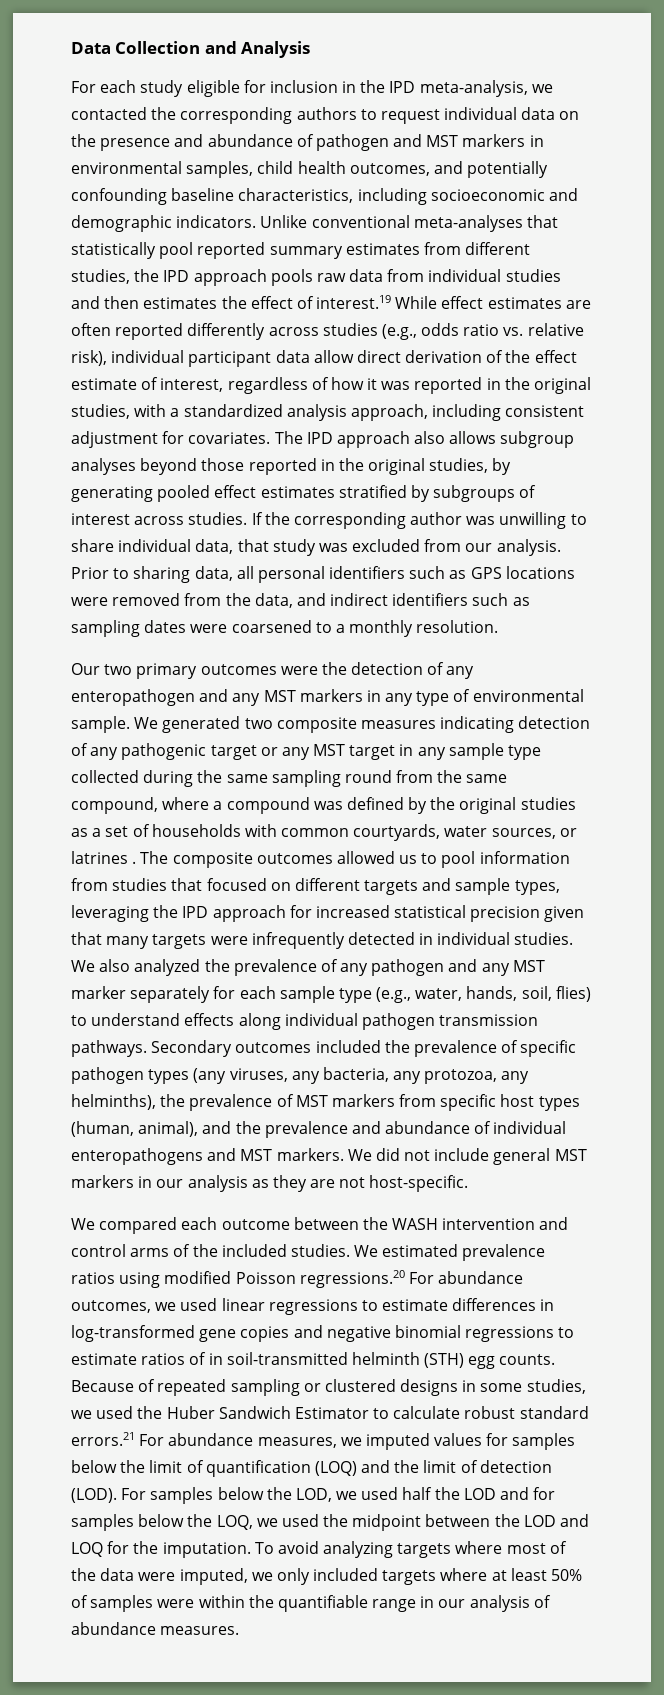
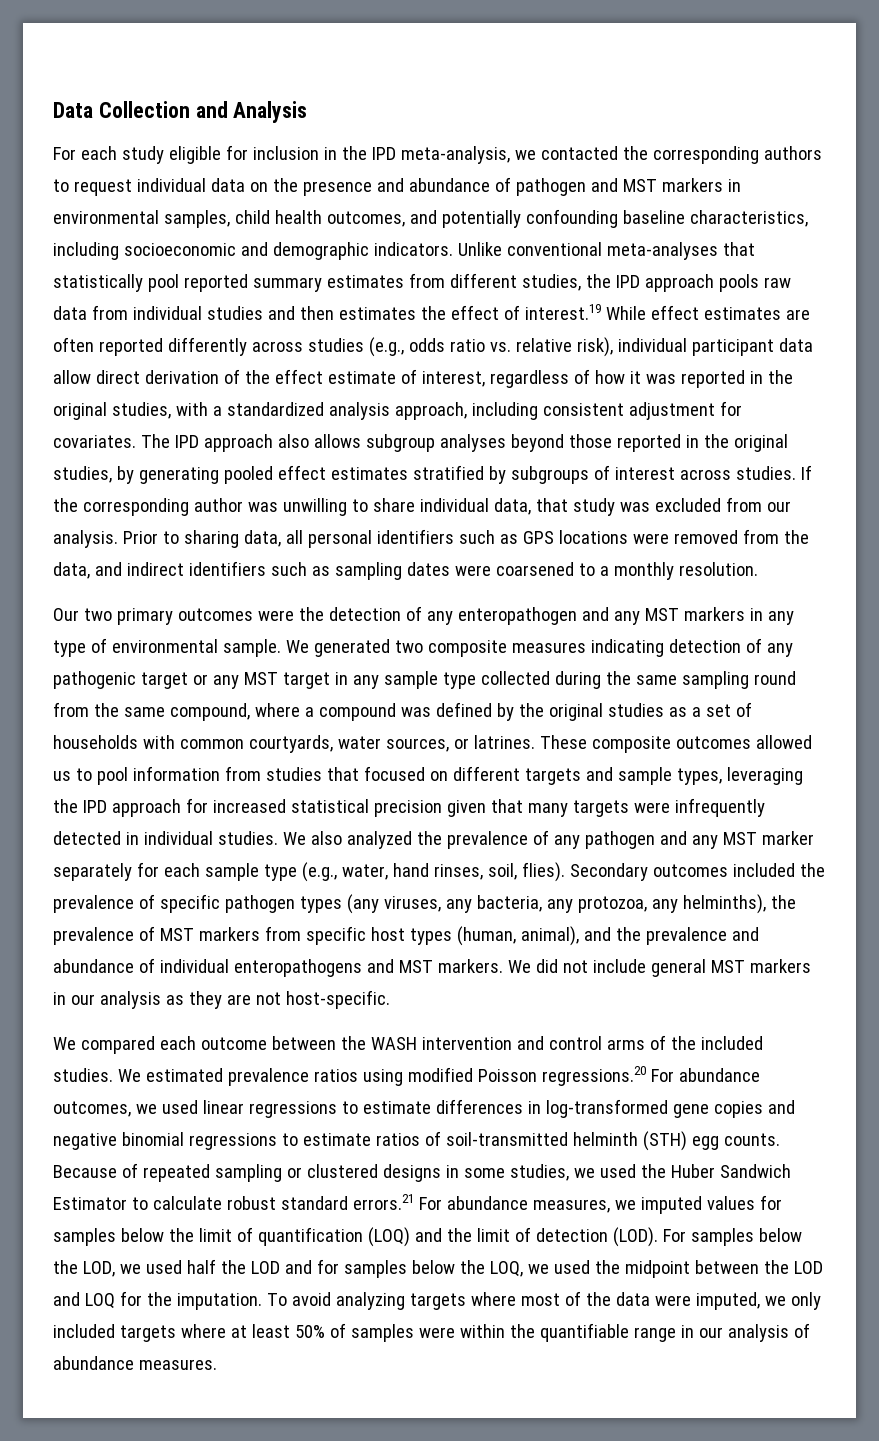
- We generated two composite measures indicating detection of any pathogenic target or any MST target in any sample type collected during the same sampling round from the same compound, where a compound was defined by the original studies as a set of households with common courtyards, water sources, or latrines . The composite outcomes allowed us to pool information from studies that focused on different targets and sample types, leveraging the IPD approach for increased statistical precision given that many targets were infrequently detected in individual studies.
+ We generated two composite measures indicating detection of any pathogenic target or any MST target in any sample type collected during the same sampling round from the same compound, where a compound was defined by the original studies as a set of households with common courtyards, water sources, or latrines. These composite outcomes allowed us to pool information from studies that focused on different targets and sample types, leveraging the IPD approach for increased statistical precision given that many targets were infrequently detected in individual studies.
- We also analyzed the prevalence of any pathogen and any MST marker separately for each sample type (e.g., water, hands, soil, flies) to understand effects along individual pathogen transmission pathways.
+ We also analyzed the prevalence of any pathogen and any MST marker separately for each sample type (e.g., water, hand rinses, soil, flies).
- We estimated prevalence ratios using modified Poisson regressions.20 For abundance outcomes, we used linear regressions to estimate differences in log-transformed gene copies and negative binomial regressions to estimate ratios of in soil-transmitted helminth (STH) egg counts.
+ We estimated prevalence ratios using modified Poisson regressions.20 For abundance outcomes, we used linear regressions to estimate differences in log-transformed gene copies and negative binomial regressions to estimate ratios of soil-transmitted helminth (STH) egg counts.

